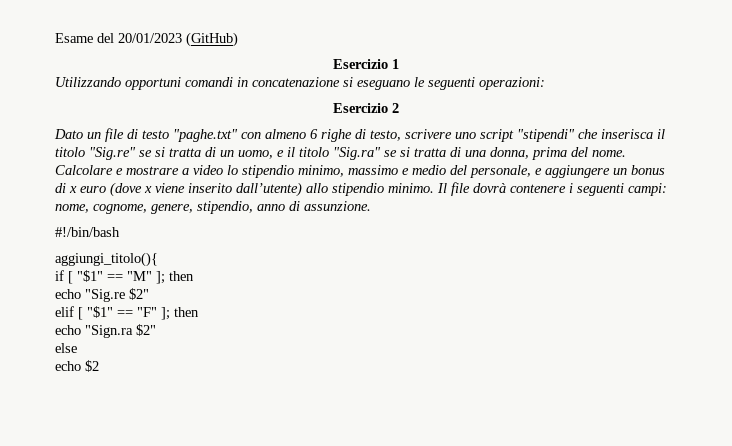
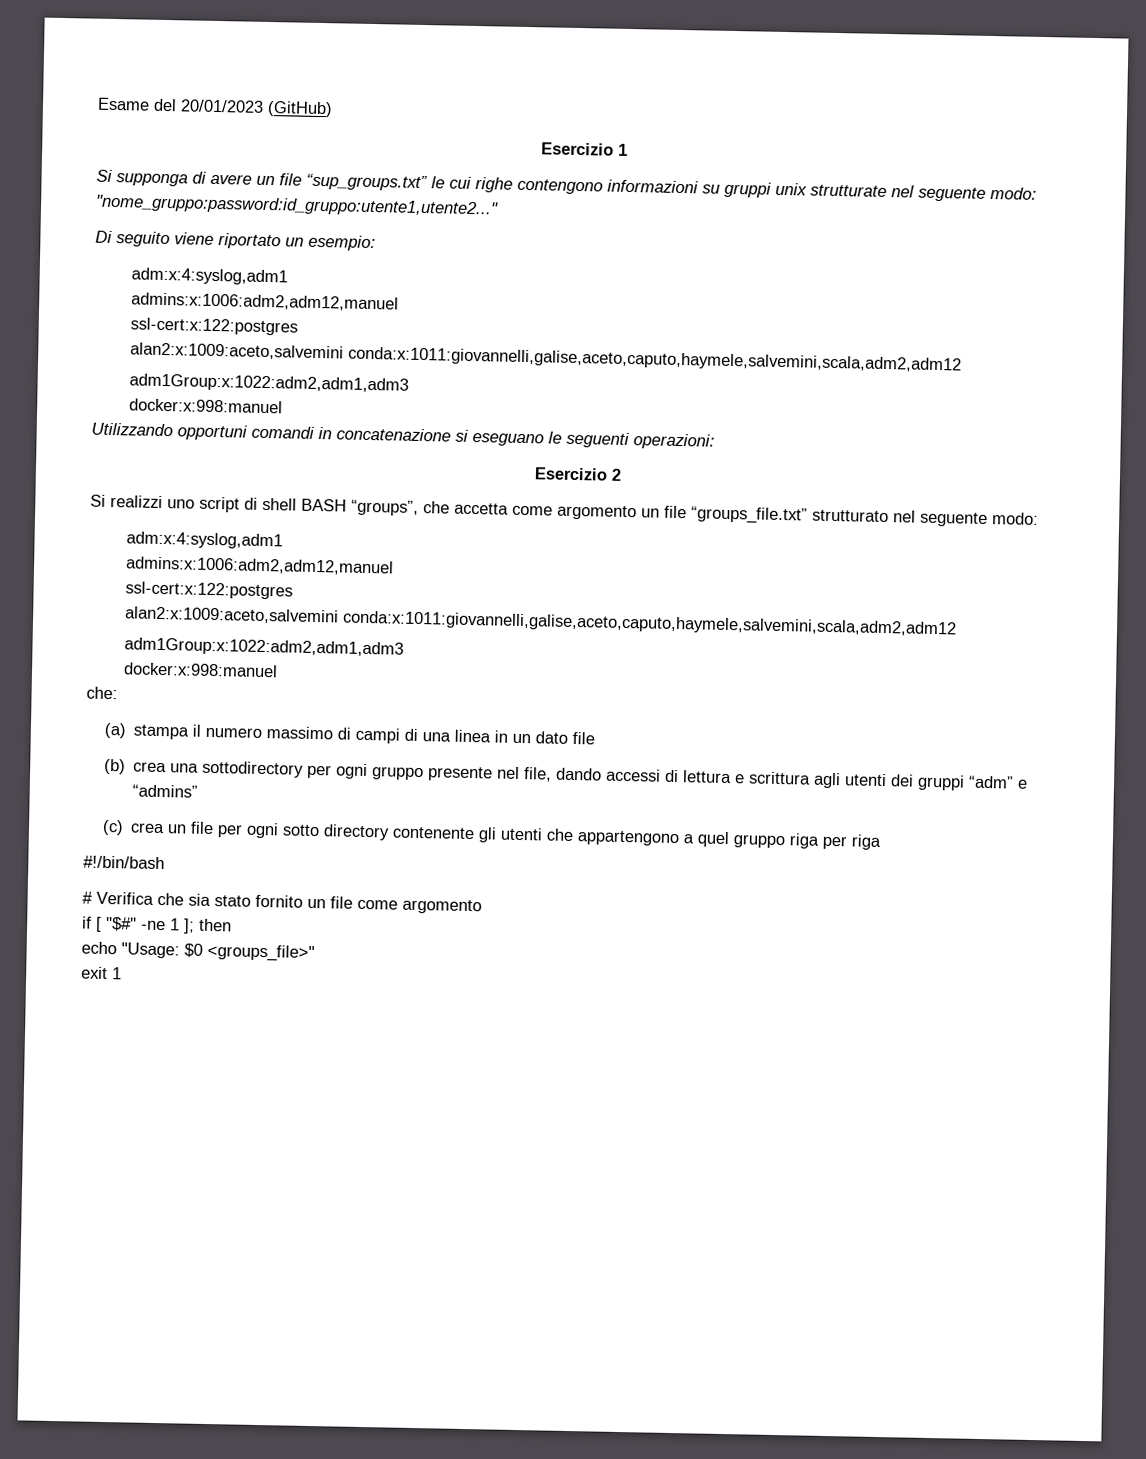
+ Si supponga di avere un file “sup_groups.txt” le cui righe contengono informazioni su gruppi unix strutturate nel seguente modo: "nome_gruppo:password:id_gruppo:utente1,utente2..."
+ Di seguito viene riportato un esempio:
+ adm:x:4:syslog,adm1
+ admins:x:1006:adm2,adm12,manuel
+ ssl-cert:x:122:postgres
+ alan2:x:1009:aceto,salvemini conda:x:1011:giovannelli,galise,aceto,caputo,haymele,salvemini,scala,adm2,adm12
+ adm1Group:x:1022:adm2,adm1,adm3
+ docker:x:998:manuel
- Dato un file di testo "paghe.txt" con almeno 6 righe di testo, scrivere uno script "stipendi" che inserisca il titolo "Sig.re" se si tratta di un uomo, e il titolo "Sig.ra" se si tratta di una donna, prima del nome. Calcolare e mostrare a video lo stipendio minimo, massimo e medio del personale, e aggiungere un bonus di x euro (dove x viene inserito dall’utente) allo stipendio minimo. Il file dovrà contenere i seguenti campi: nome, cognome, genere, stipendio, anno di assunzione.
+ Si realizzi uno script di shell BASH “groups”, che accetta come argomento un file “groups_file.txt” strutturato nel seguente modo:
+ adm:x:4:syslog,adm1
+ admins:x:1006:adm2,adm12,manuel
+ ssl-cert:x:122:postgres
+ alan2:x:1009:aceto,salvemini conda:x:1011:giovannelli,galise,aceto,caputo,haymele,salvemini,scala,adm2,adm12
+ adm1Group:x:1022:adm2,adm1,adm3
+ docker:x:998:manuel
+ che:
+ (a) stampa il numero massimo di campi di una linea in un dato file
+ (b) crea una sottodirectory per ogni gruppo presente nel file, dando accessi di lettura e scrittura agli utenti dei gruppi “adm” e “admins”
+ (c) crea un file per ogni sotto directory contenente gli utenti che appartengono a quel gruppo riga per riga
  #!/bin/bash
- aggiungi_titolo(){
+ # Verifica che sia stato fornito un file come argomento
- if [ "$1" == "M" ]; then
- echo "Sig.re $2"
- elif [ "$1" == "F" ]; then
- echo "Sign.ra $2"
- else
- echo $2
+ if [ "$#" -ne 1 ]; then
+ echo "Usage: $0 <groups_file>"
+ exit 1

